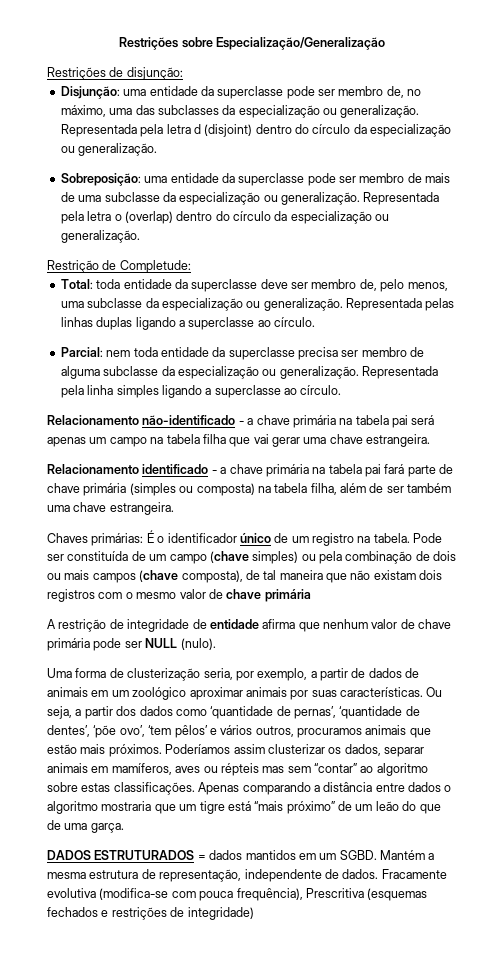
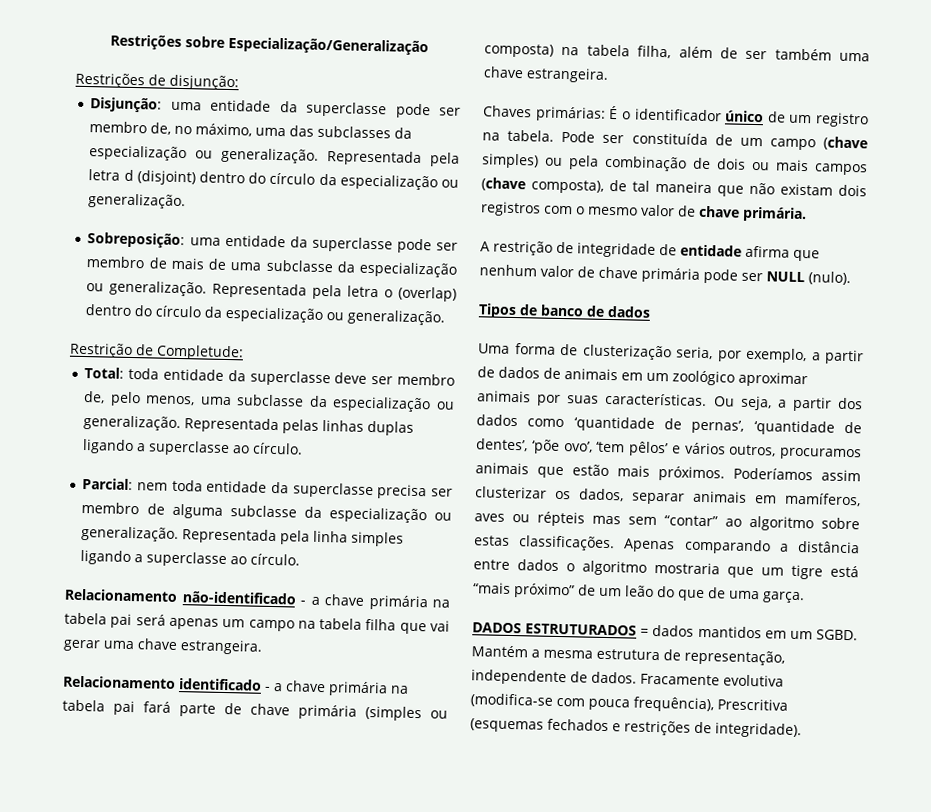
- Pode ser constituída de um campo (chave simples) ou pela combinação de dois ou mais campos (chave composta), de tal maneira que não existam dois registros com o mesmo valor de chave primária
+ Pode ser constituída de um campo (chave simples) ou pela combinação de dois ou mais campos (chave composta), de tal maneira que não existam dois registros com o mesmo valor de chave primária.
+ Tipos de banco de dados
- Fracamente evolutiva (modifica-se com pouca frequência), Prescritiva (esquemas fechados e restrições de integridade)
+ Fracamente evolutiva (modifica-se com pouca frequência), Prescritiva (esquemas fechados e restrições de integridade).

